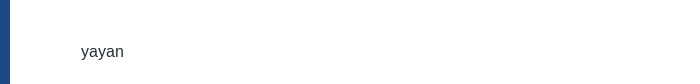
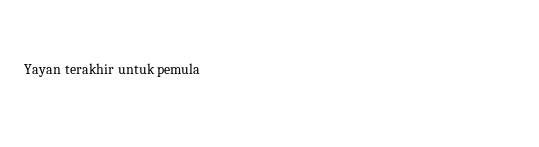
- yayan
+ Yayan terakhir untuk pemula

